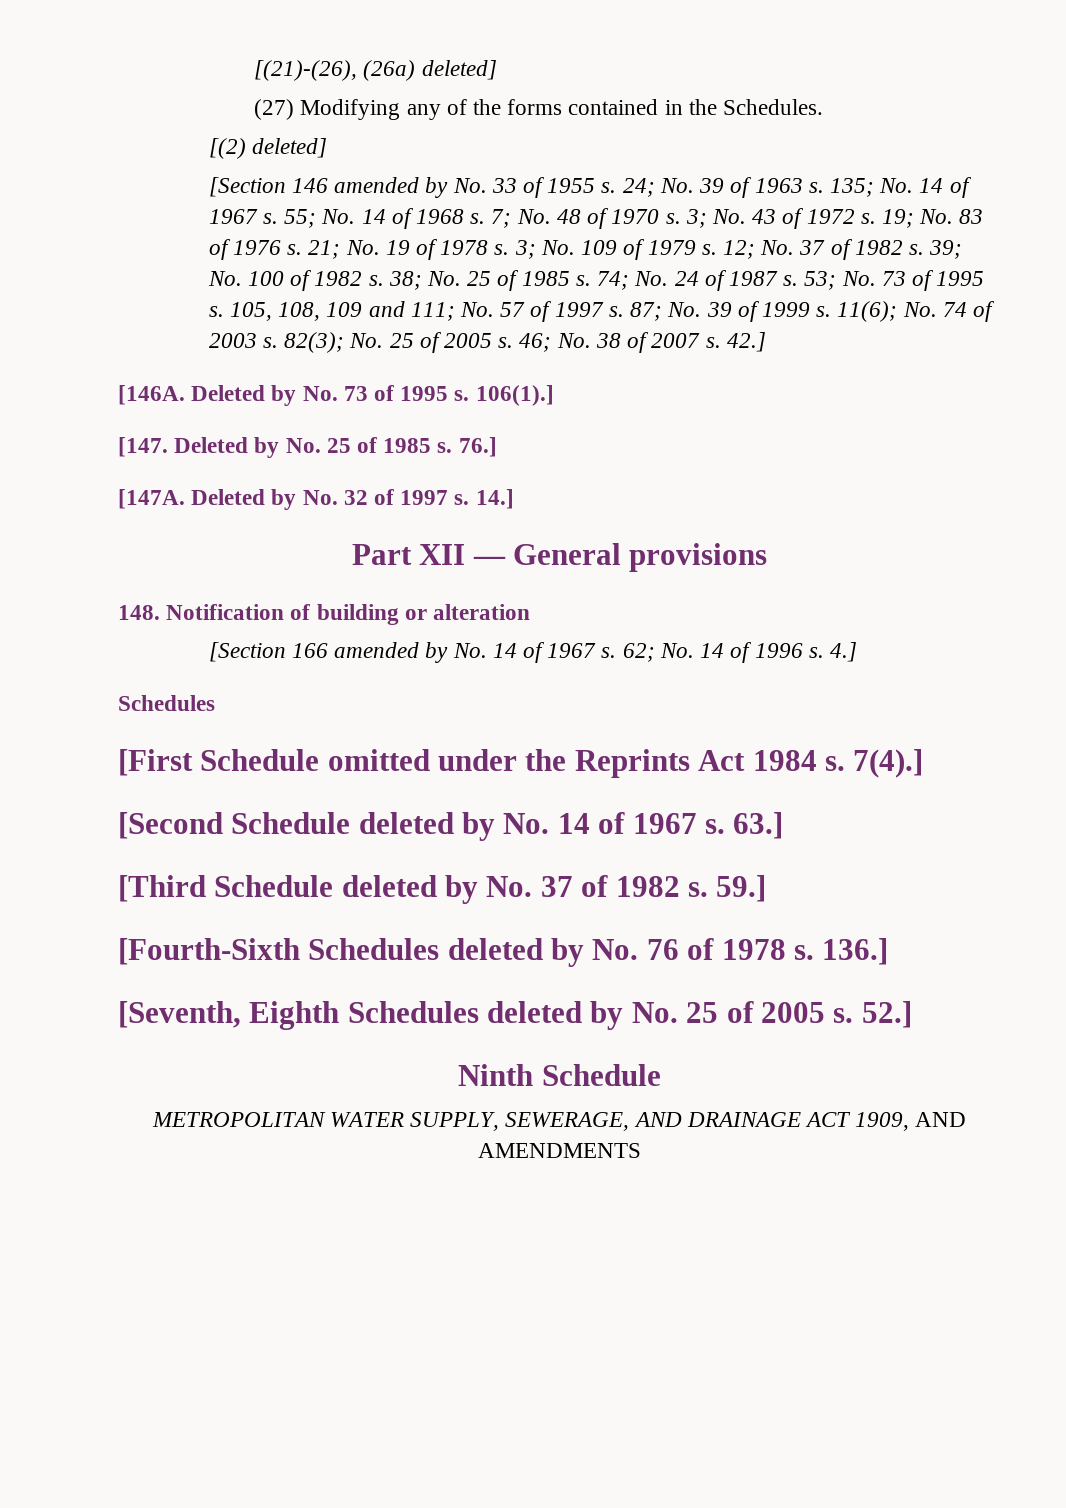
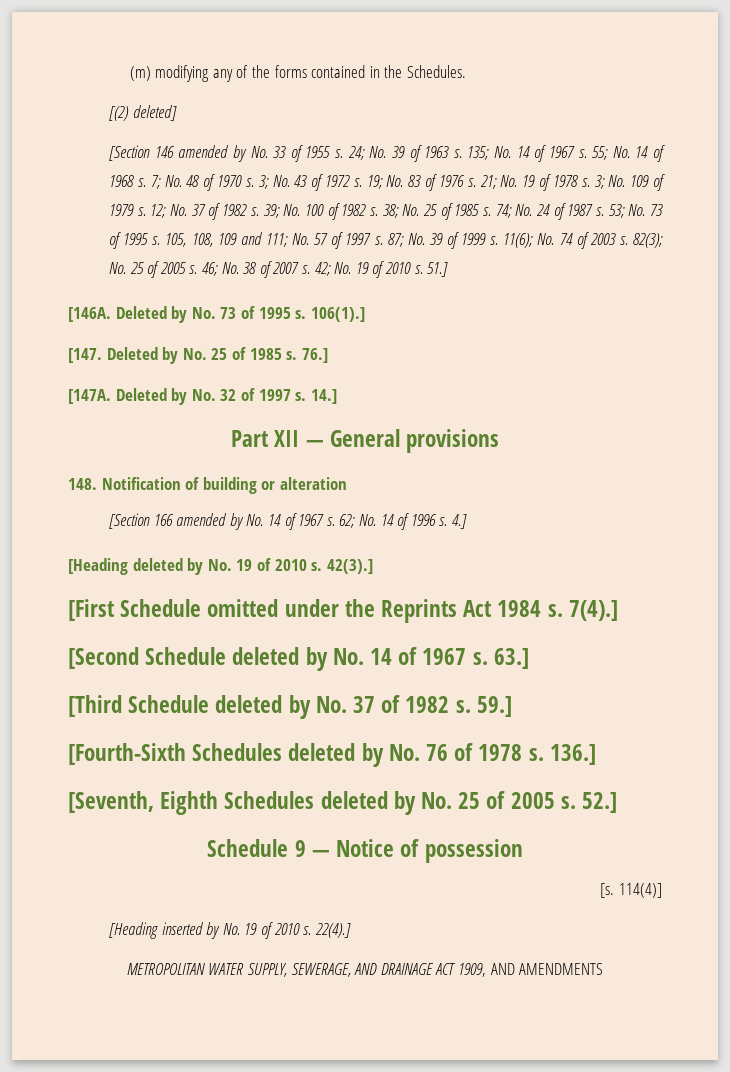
- [(21)-(26), (26a) deleted]
- (27) Modifying any of the forms contained in the Schedules.
+ (m) modifying any of the forms contained in the Schedules.
- 42.]
+ 42; No. 19 of 2010 s. 51.]
  4.]
- Schedules
+ [Heading deleted by No. 19 of 2010 s. 42(3).]
- Ninth Schedule
+ Schedule 9 — Notice of possession
+ [s. 114(4)]
+ [Heading inserted by No. 19 of 2010 s. 22(4).]

